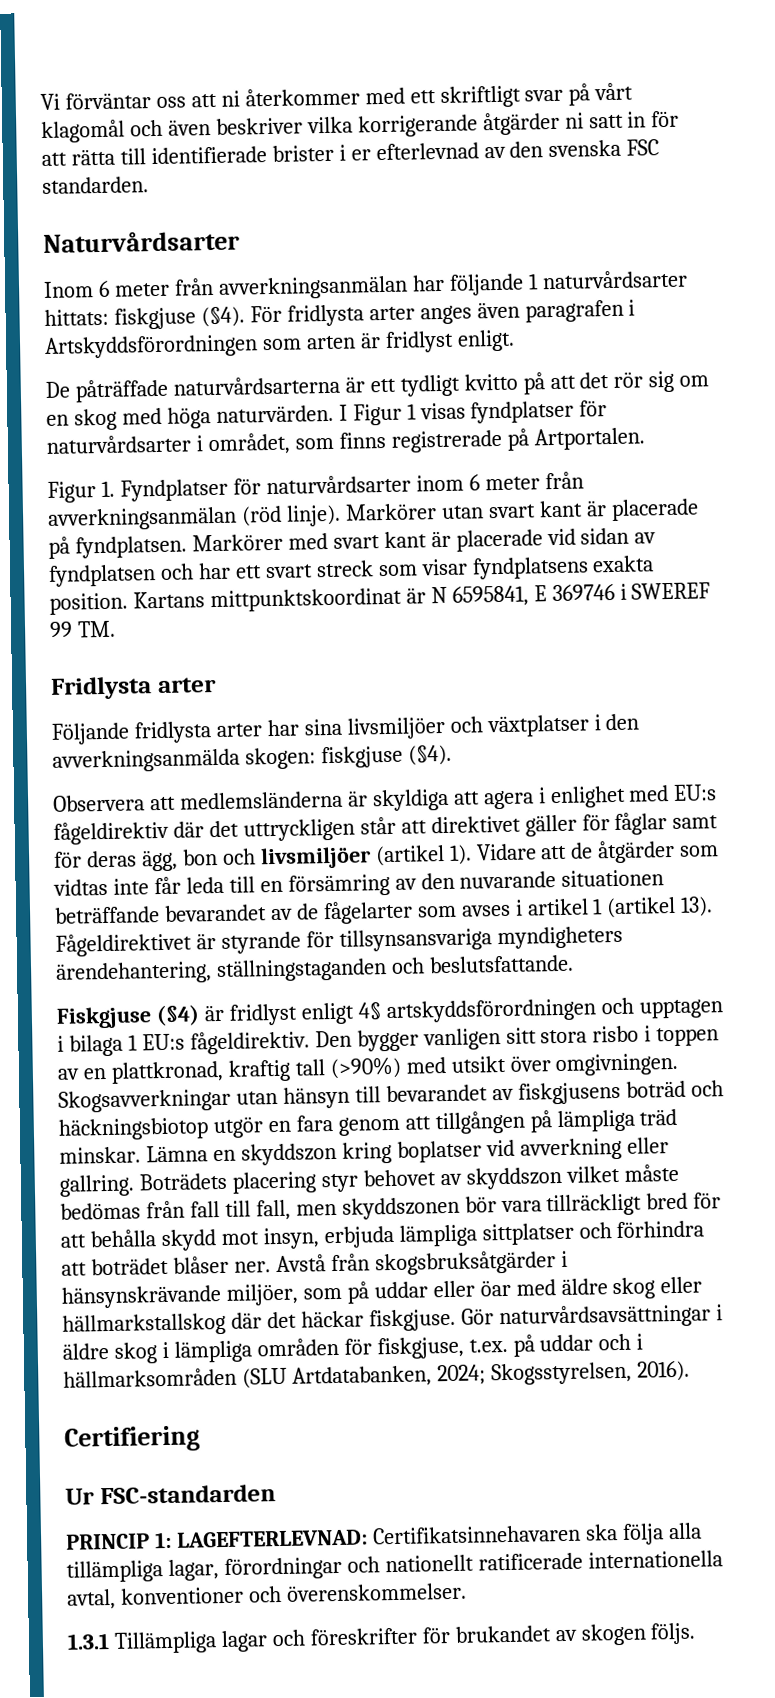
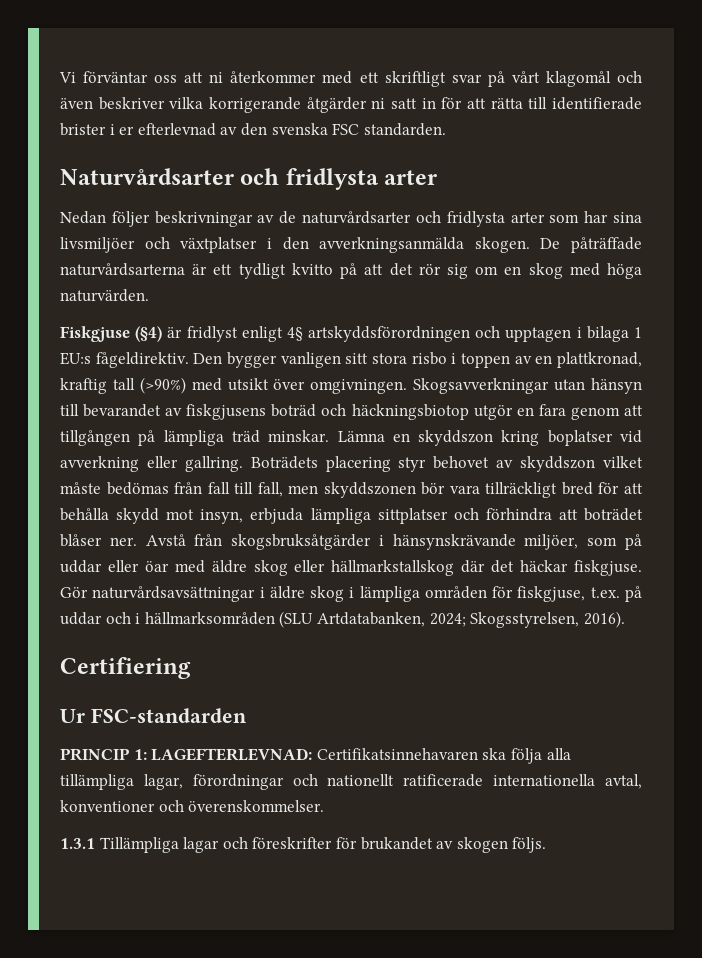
- Naturvårdsarter
- Inom 6 meter från avverkningsanmälan har följande 1 naturvårdsarter hittats: fiskgjuse (§4). För fridlysta arter anges även paragrafen i Artskyddsförordningen som arten är fridlyst enligt.
- De påträffade naturvårdsarterna är ett tydligt kvitto på att det rör sig om en skog med höga naturvärden. I Figur 1 visas fyndplatser för naturvårdsarter i området, som finns registrerade på Artportalen.
- Figur 1. Fyndplatser för naturvårdsarter inom 6 meter från avverkningsanmälan (röd linje). Markörer utan svart kant är placerade på fyndplatsen. Markörer med svart kant är placerade vid sidan av fyndplatsen och har ett svart streck som visar fyndplatsens exakta position. Kartans mittpunktskoordinat är N 6595841, E 369746 i SWEREF 99 TM.
- Fridlysta arter
- Följande fridlysta arter har sina livsmiljöer och växtplatser i den avverkningsanmälda skogen: fiskgjuse (§4).
- Observera att medlemsländerna är skyldiga att agera i enlighet med EU:s fågeldirektiv där det uttryckligen står att direktivet gäller för fåglar samt för deras ägg, bon och livsmiljöer (artikel 1). Vidare att de åtgärder som vidtas inte får leda till en försämring av den nuvarande situationen beträffande bevarandet av de fågelarter som avses i artikel 1 (artikel 13). Fågeldirektivet är styrande för tillsynsansvariga myndigheters ärendehantering, ställningstaganden och beslutsfattande.
+ Naturvårdsarter och fridlysta arter
+ Nedan följer beskrivningar av de naturvårdsarter och fridlysta arter som har sina livsmiljöer och växtplatser i den avverkningsanmälda skogen. De påträffade naturvårdsarterna är ett tydligt kvitto på att det rör sig om en skog med höga naturvärden.

